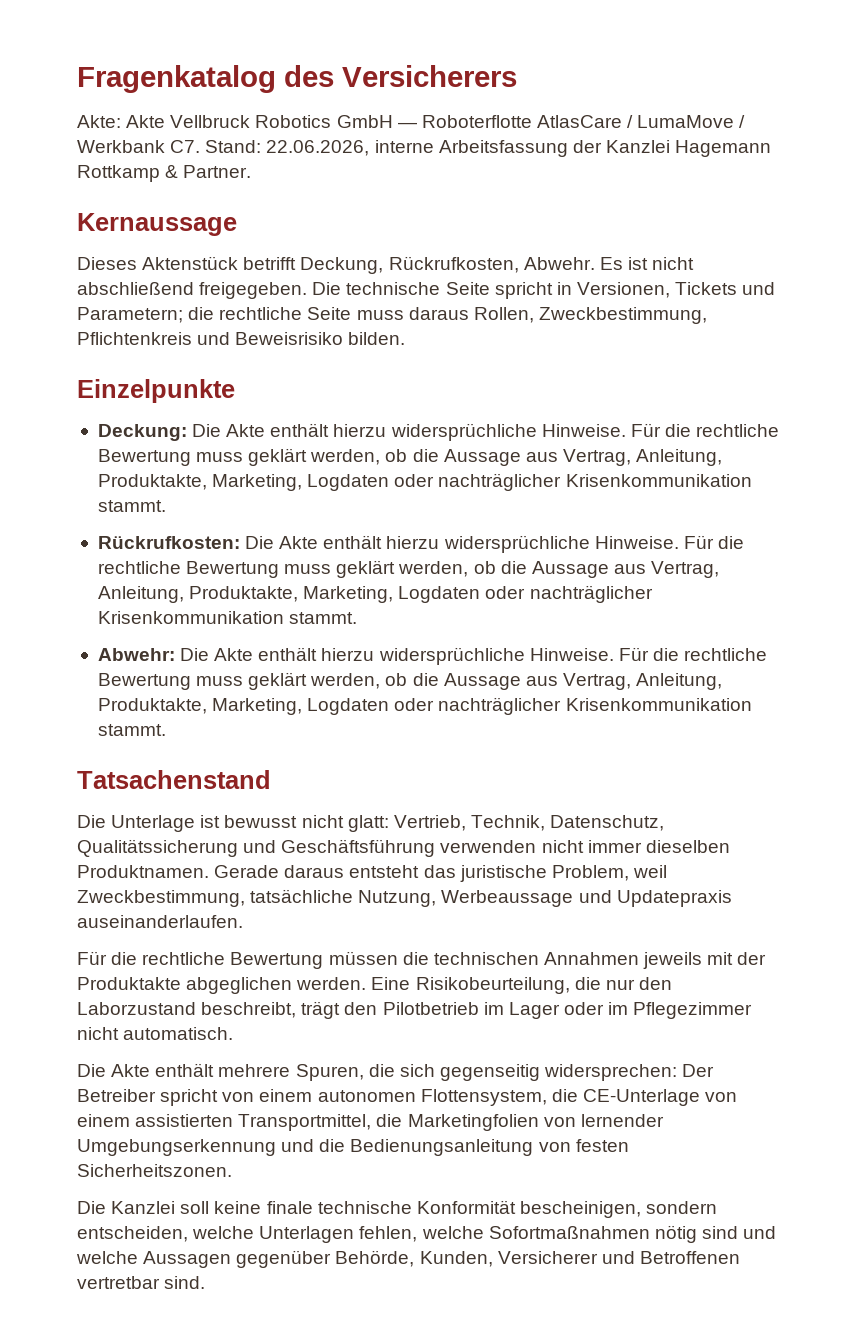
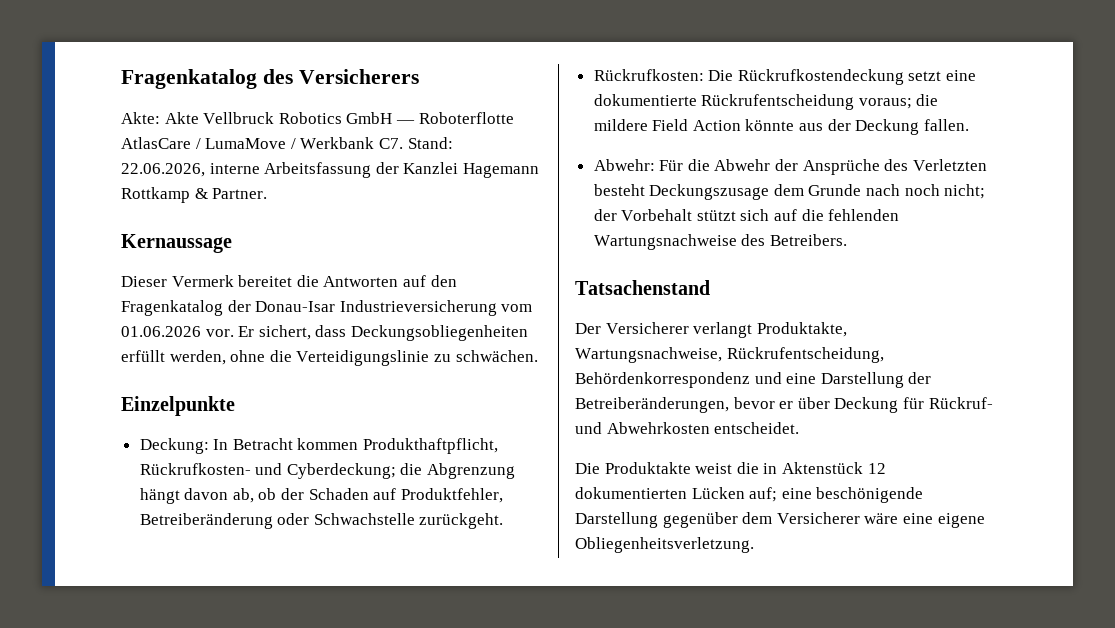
- Dieses Aktenstück betrifft Deckung, Rückrufkosten, Abwehr. Es ist nicht abschließend freigegeben. Die technische Seite spricht in Versionen, Tickets und Parametern; die rechtliche Seite muss daraus Rollen, Zweckbestimmung, Pflichtenkreis und Beweisrisiko bilden.
+ Dieser Vermerk bereitet die Antworten auf den Fragenkatalog der Donau-Isar Industrieversicherung vom 01.06.2026 vor. Er sichert, dass Deckungsobliegenheiten erfüllt werden, ohne die Verteidigungslinie zu schwächen.
  Einzelpunkte
- Deckung: Die Akte enthält hierzu widersprüchliche Hinweise. Für die rechtliche Bewertung muss geklärt werden, ob die Aussage aus Vertrag, Anleitung, Produktakte, Marketing, Logdaten oder nachträglicher Krisenkommunikation stammt.
- Rückrufkosten: Die Akte enthält hierzu widersprüchliche Hinweise. Für die rechtliche Bewertung muss geklärt werden, ob die Aussage aus Vertrag, Anleitung, Produktakte, Marketing, Logdaten oder nachträglicher Krisenkommunikation stammt.
- Abwehr: Die Akte enthält hierzu widersprüchliche Hinweise. Für die rechtliche Bewertung muss geklärt werden, ob die Aussage aus Vertrag, Anleitung, Produktakte, Marketing, Logdaten oder nachträglicher Krisenkommunikation stammt.
+ Deckung: In Betracht kommen Produkthaftpflicht, Rückrufkosten- und Cyberdeckung; die Abgrenzung hängt davon ab, ob der Schaden auf Produktfehler, Betreiberänderung oder Schwachstelle zurückgeht.
+ Rückrufkosten: Die Rückrufkostendeckung setzt eine dokumentierte Rückrufentscheidung voraus; die mildere Field Action könnte aus der Deckung fallen.
+ Abwehr: Für die Abwehr der Ansprüche des Verletzten besteht Deckungszusage dem Grunde nach noch nicht; der Vorbehalt stützt sich auf die fehlenden Wartungsnachweise des Betreibers.
  Tatsachenstand
- Die Unterlage ist bewusst nicht glatt: Vertrieb, Technik, Datenschutz, Qualitätssicherung und Geschäftsführung verwenden nicht immer dieselben Produktnamen. Gerade daraus entsteht das juristische Problem, weil Zweckbestimmung, tatsächliche Nutzung, Werbeaussage und Updatepraxis auseinanderlaufen.
- Für die rechtliche Bewertung müssen die technischen Annahmen jeweils mit der Produktakte abgeglichen werden. Eine Risikobeurteilung, die nur den Laborzustand beschreibt, trägt den Pilotbetrieb im Lager oder im Pflegezimmer nicht automatisch.
- Die Akte enthält mehrere Spuren, die sich gegenseitig widersprechen: Der Betreiber spricht von einem autonomen Flottensystem, die CE-Unterlage von einem assistierten Transportmittel, die Marketingfolien von lernender Umgebungserkennung und die Bedienungsanleitung von festen Sicherheitszonen.
- Die Kanzlei soll keine finale technische Konformität bescheinigen, sondern entscheiden, welche Unterlagen fehlen, welche Sofortmaßnahmen nötig sind und welche Aussagen gegenüber Behörde, Kunden, Versicherer und Betroffenen vertretbar sind.
+ Der Versicherer verlangt Produktakte, Wartungsnachweise, Rückrufentscheidung, Behördenkorrespondenz und eine Darstellung der Betreiberänderungen, bevor er über Deckung für Rückruf- und Abwehrkosten entscheidet.
+ Die Produktakte weist die in Aktenstück 12 dokumentierten Lücken auf; eine beschönigende Darstellung gegenüber dem Versicherer wäre eine eigene Obliegenheitsverletzung.

